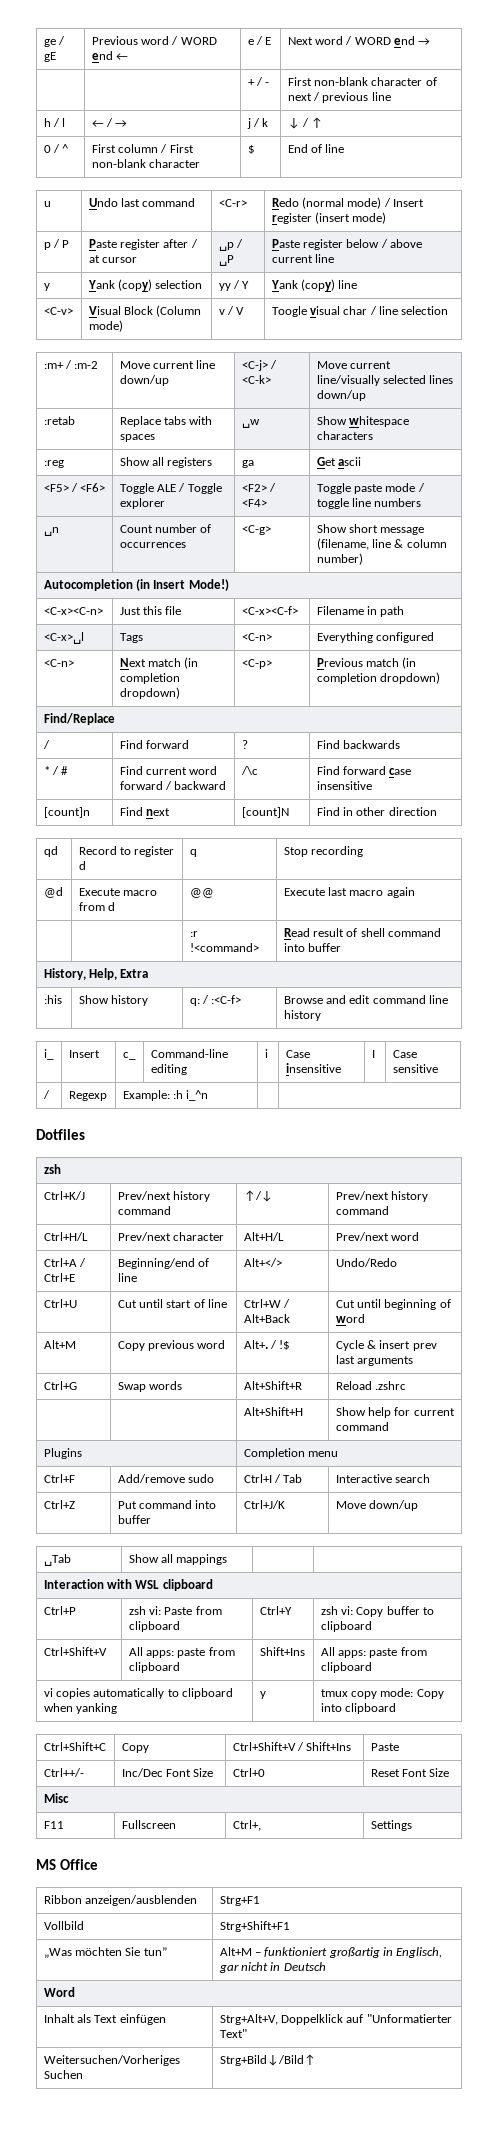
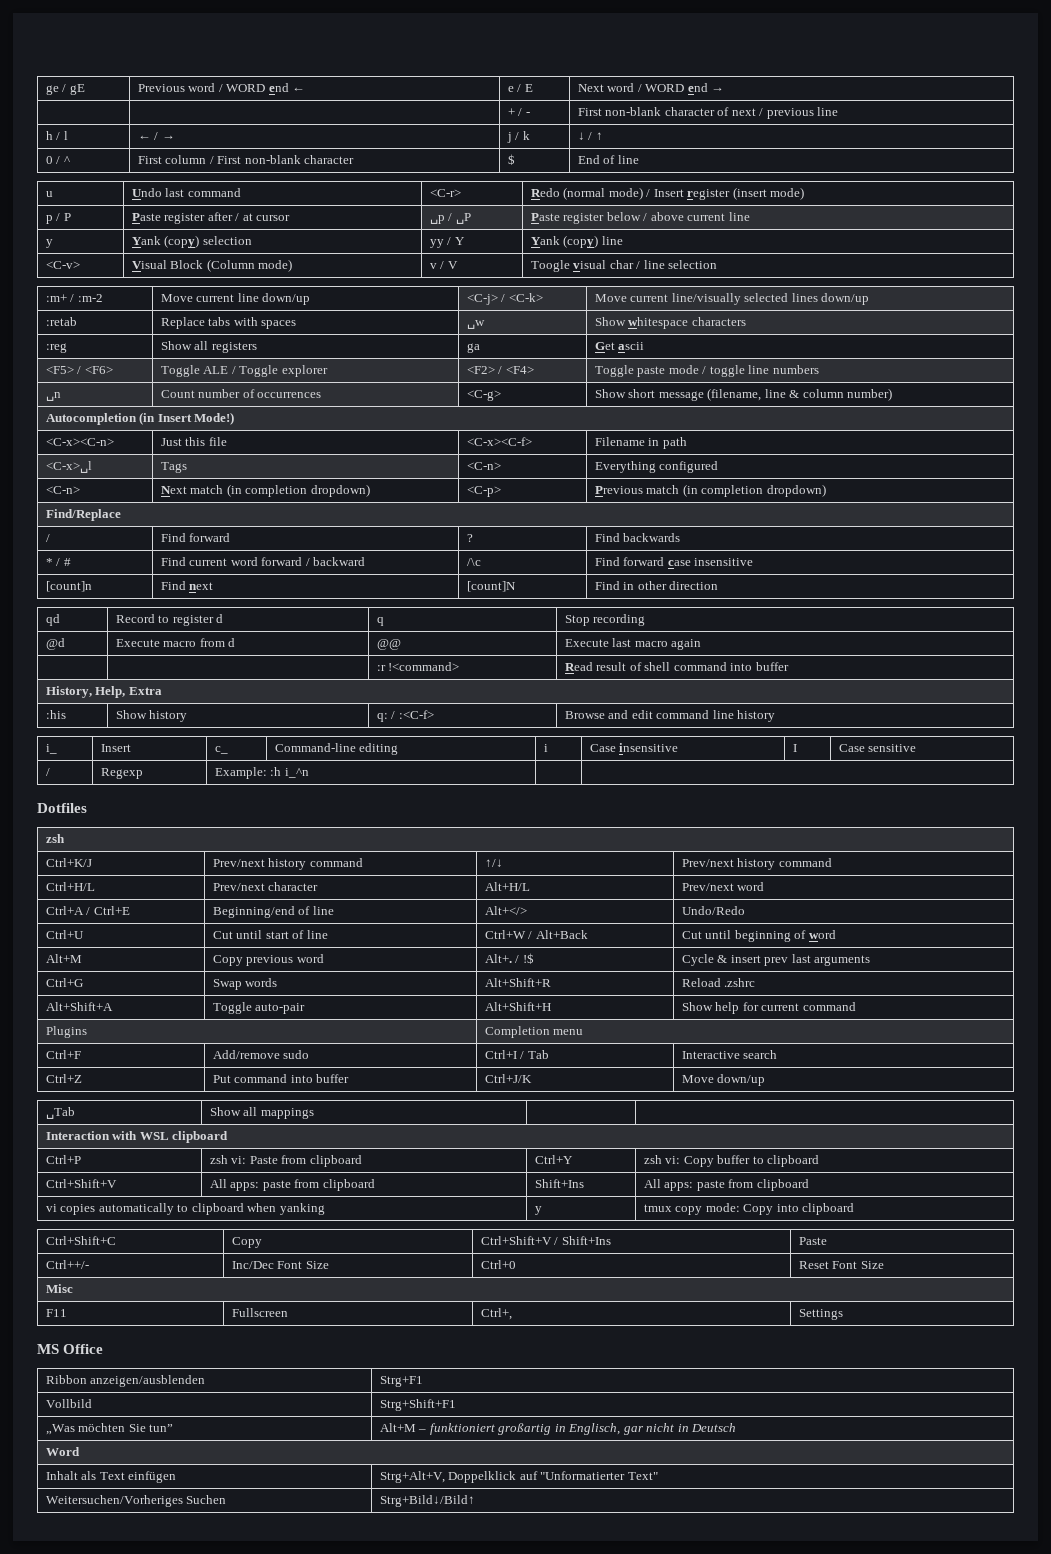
- | | Alt+Shift+H | Show help for current command
+ Alt+Shift+A | Toggle auto-pair | Alt+Shift+H | Show help for current command

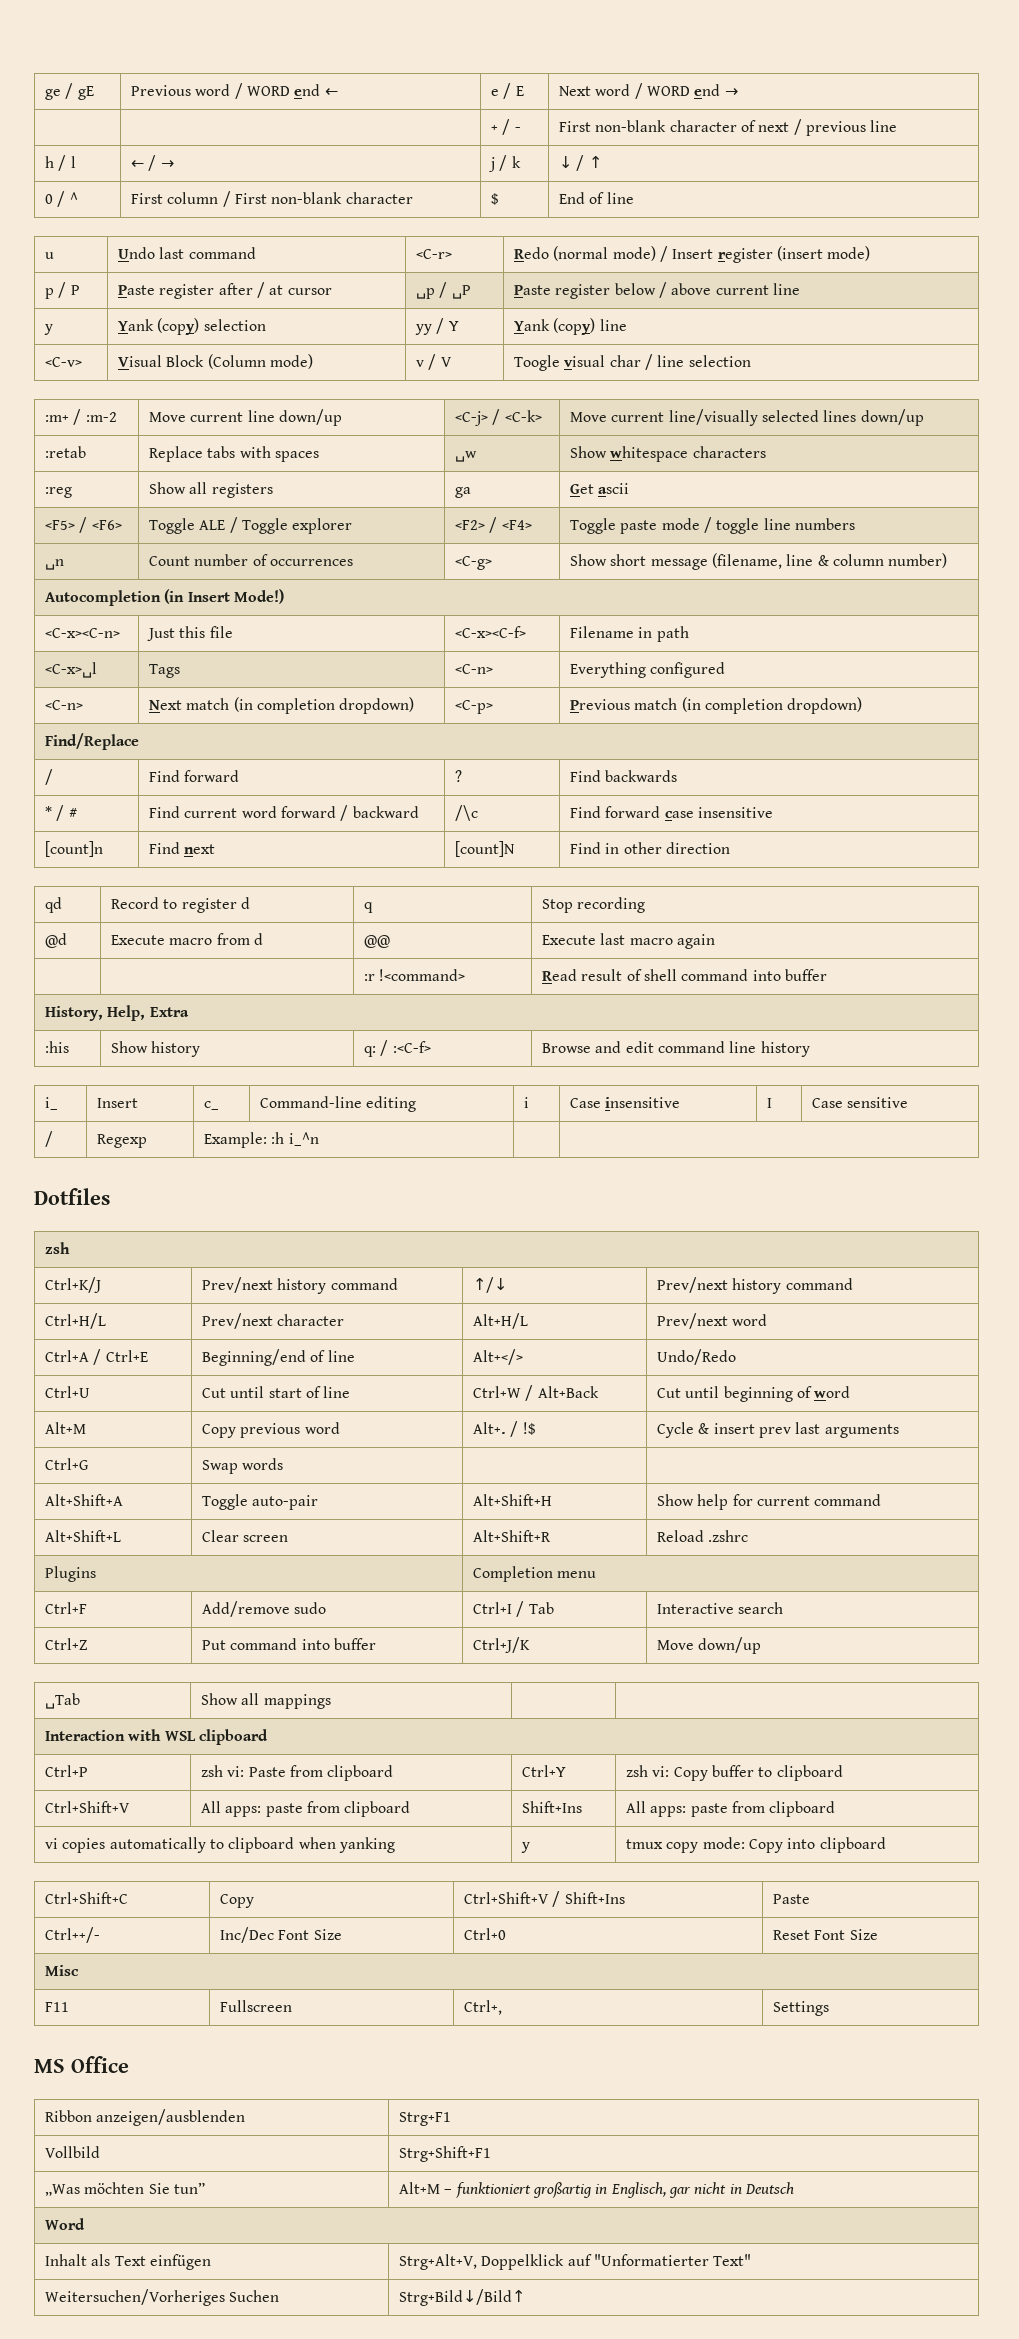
- Ctrl+G | Swap words | Alt+Shift+R | Reload .zshrc
+ Ctrl+G | Swap words | |
+ Alt+Shift+L | Clear screen | Alt+Shift+R | Reload .zshrc

